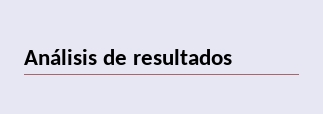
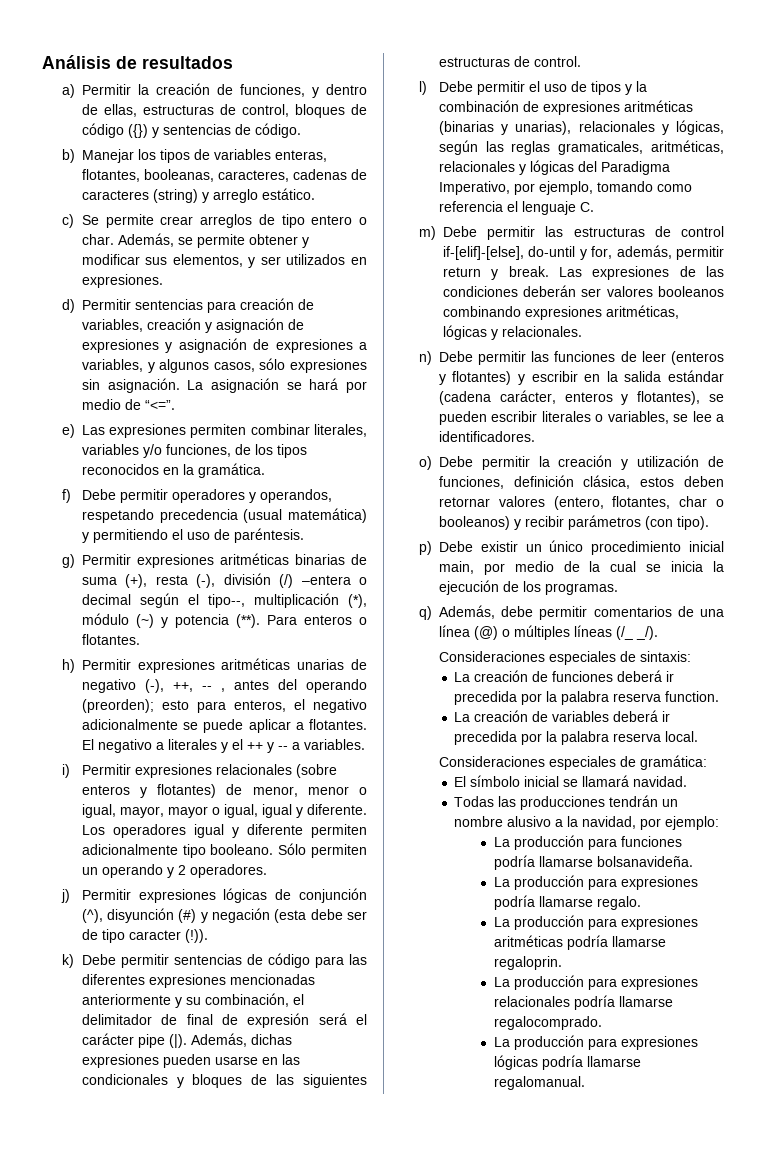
+ a) Permitir la creación de funciones, y dentro de ellas, estructuras de control, bloques de código ({}) y sentencias de código.
+ b) Manejar los tipos de variables enteras, flotantes, booleanas, caracteres, cadenas de caracteres (string) y arreglo estático.
+ c) Se permite crear arreglos de tipo entero o char. Además, se permite obtener y modificar sus elementos, y ser utilizados en expresiones.
+ d) Permitir sentencias para creación de variables, creación y asignación de expresiones y asignación de expresiones a variables, y algunos casos, sólo expresiones sin asignación. La asignación se hará por medio de “<=”.
+ e) Las expresiones permiten combinar literales, variables y/o funciones, de los tipos reconocidos en la gramática.
+ f) Debe permitir operadores y operandos, respetando precedencia (usual matemática) y permitiendo el uso de paréntesis.
+ g) Permitir expresiones aritméticas binarias de suma (+), resta (-), división (/) –entera o decimal según el tipo--, multiplicación (*), módulo (~) y potencia (**). Para enteros o flotantes.
+ h) Permitir expresiones aritméticas unarias de negativo (-), ++, -- , antes del operando (preorden); esto para enteros, el negativo adicionalmente se puede aplicar a flotantes. El negativo a literales y el ++ y -- a variables.
+ i) Permitir expresiones relacionales (sobre enteros y flotantes) de menor, menor o igual, mayor, mayor o igual, igual y diferente. Los operadores igual y diferente permiten adicionalmente tipo booleano. Sólo permiten un operando y 2 operadores.
+ j) Permitir expresiones lógicas de conjunción (^), disyunción (#) y negación (esta debe ser de tipo caracter (!)).
+ k) Debe permitir sentencias de código para las diferentes expresiones mencionadas anteriormente y su combinación, el delimitador de final de expresión será el carácter pipe (|). Además, dichas expresiones pueden usarse en las condicionales y bloques de las siguientes estructuras de control.
+ l) Debe permitir el uso de tipos y la combinación de expresiones aritméticas (binarias y unarias), relacionales y lógicas, según las reglas gramaticales, aritméticas, relacionales y lógicas del Paradigma Imperativo, por ejemplo, tomando como referencia el lenguaje C.
+ m) Debe permitir las estructuras de control if-[elif]-[else], do-until y for, además, permitir return y break. Las expresiones de las condiciones deberán ser valores booleanos combinando expresiones aritméticas, lógicas y relacionales.
+ n) Debe permitir las funciones de leer (enteros y flotantes) y escribir en la salida estándar (cadena carácter, enteros y flotantes), se pueden escribir literales o variables, se lee a identificadores.
+ o) Debe permitir la creación y utilización de funciones, definición clásica, estos deben retornar valores (entero, flotantes, char o booleanos) y recibir parámetros (con tipo).
+ p) Debe existir un único procedimiento inicial main, por medio de la cual se inicia la ejecución de los programas.
+ q) Además, debe permitir comentarios de una línea (@) o múltiples líneas (/_ _/).
+ Consideraciones especiales de sintaxis:
+ La creación de funciones deberá ir precedida por la palabra reserva function.
+ La creación de variables deberá ir precedida por la palabra reserva local.
+ Consideraciones especiales de gramática:
+ El símbolo inicial se llamará navidad.
+ Todas las producciones tendrán un nombre alusivo a la navidad, por ejemplo:
+ La producción para funciones podría llamarse bolsanavideña.
+ La producción para expresiones podría llamarse regalo.
+ La producción para expresiones aritméticas podría llamarse regaloprin.
+ La producción para expresiones relacionales podría llamarse regalocomprado.
+ La producción para expresiones lógicas podría llamarse regalomanual.

